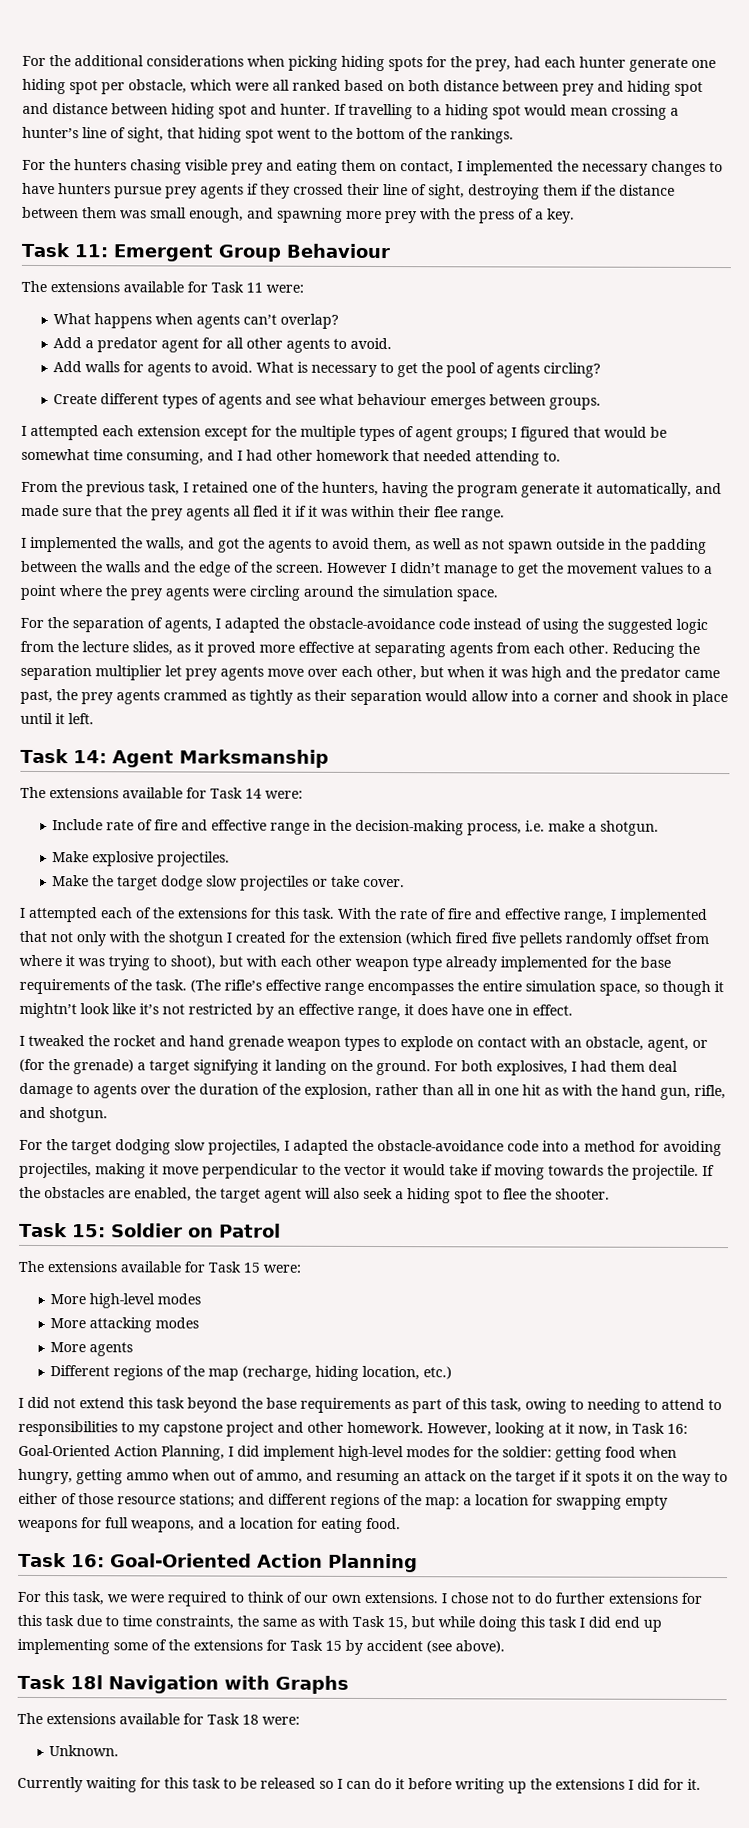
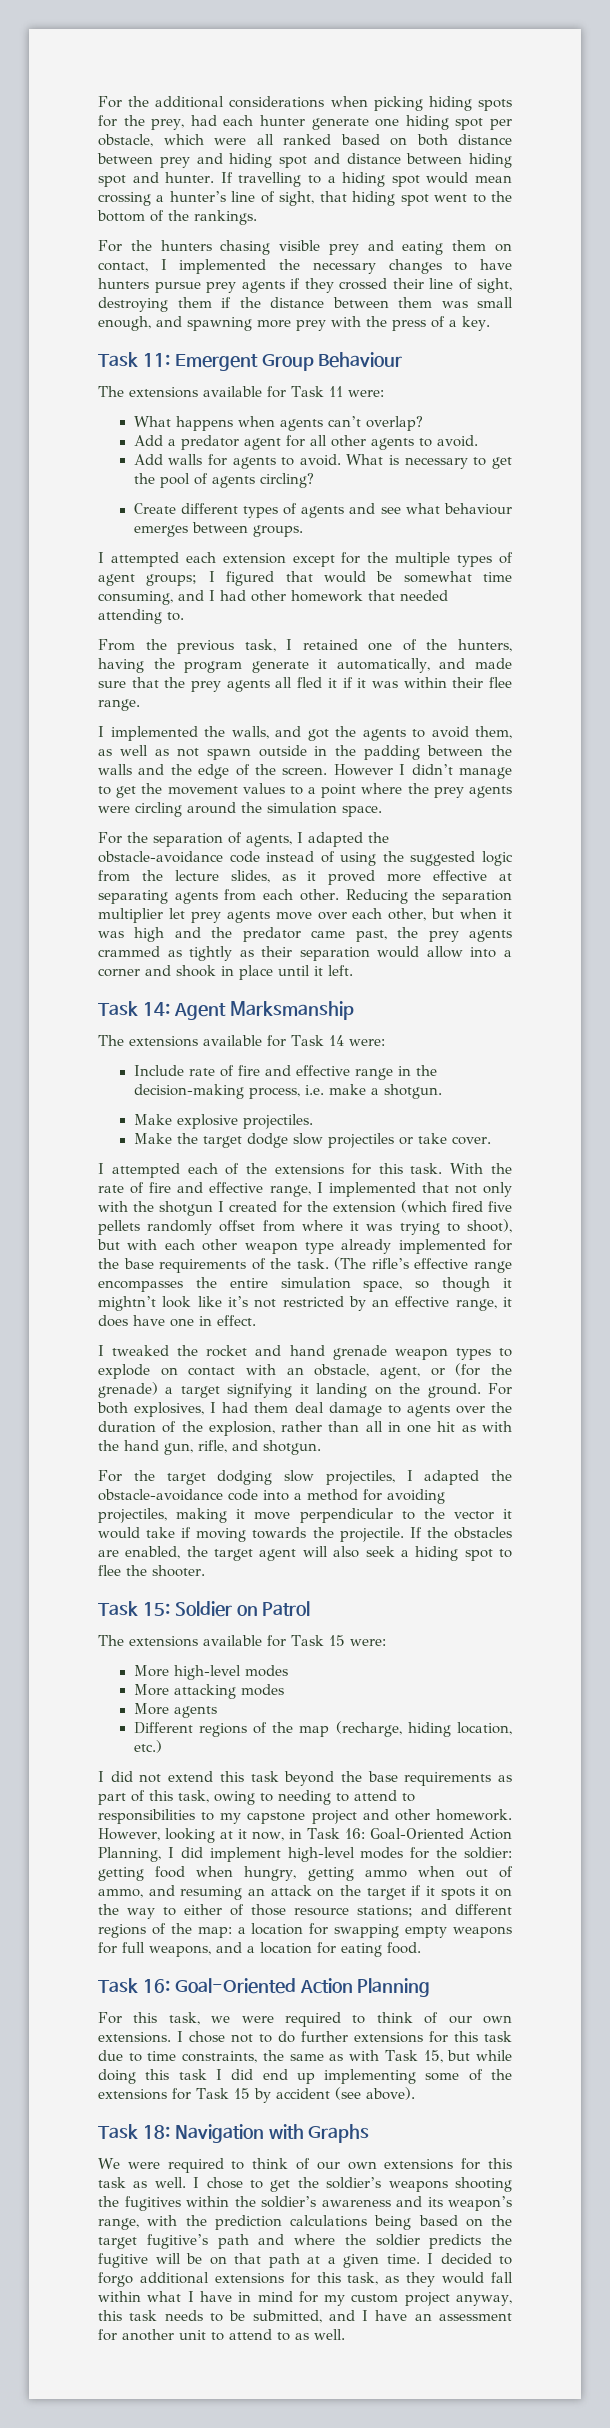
- Task 18l Navigation with Graphs
+ Task 18: Navigation with Graphs
- The extensions available for Task 18 were:
- Unknown.
- Currently waiting for this task to be released so I can do it before writing up the extensions I did for it.
+ We were required to think of our own extensions for this task as well. I chose to get the soldier’s weapons shooting the fugitives within the soldier’s awareness and its weapon’s range, with the prediction calculations being based on the target fugitive’s path and where the soldier predicts the fugitive will be on that path at a given time. I decided to forgo additional extensions for this task, as they would fall within what I have in mind for my custom project anyway, this task needs to be submitted, and I have an assessment for another unit to attend to as well.

